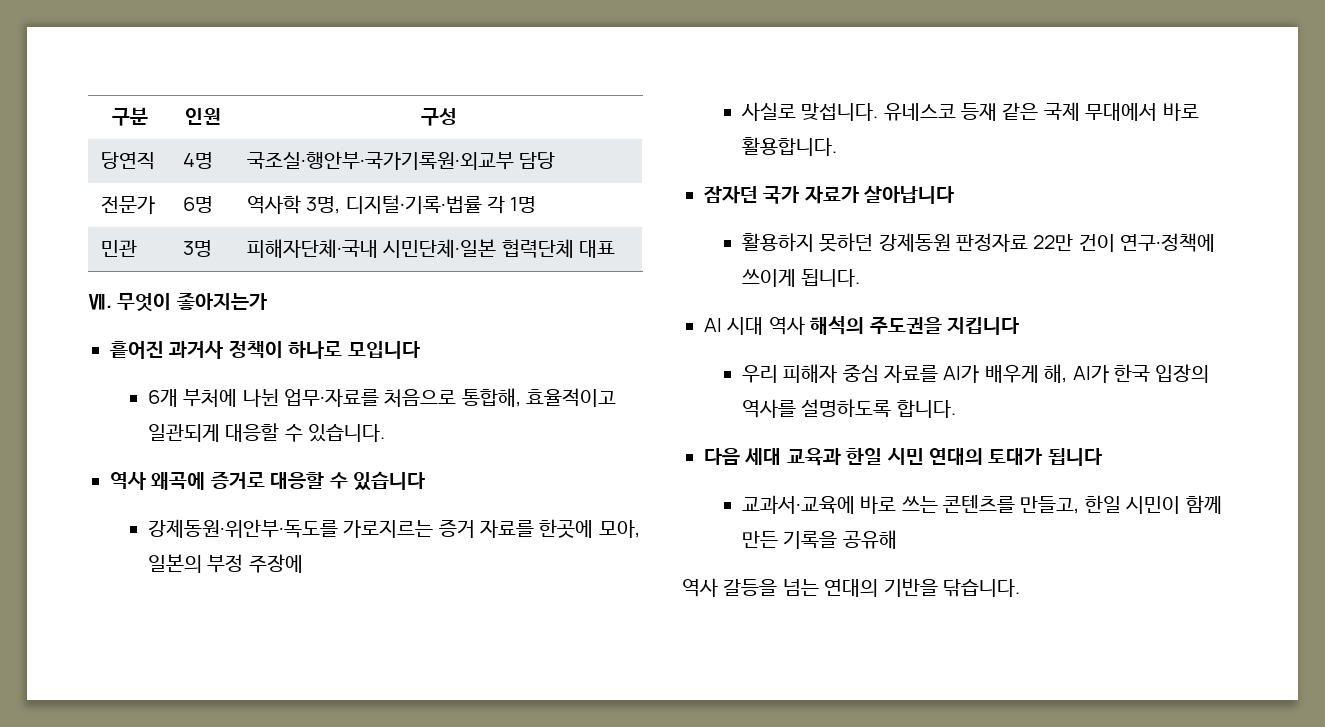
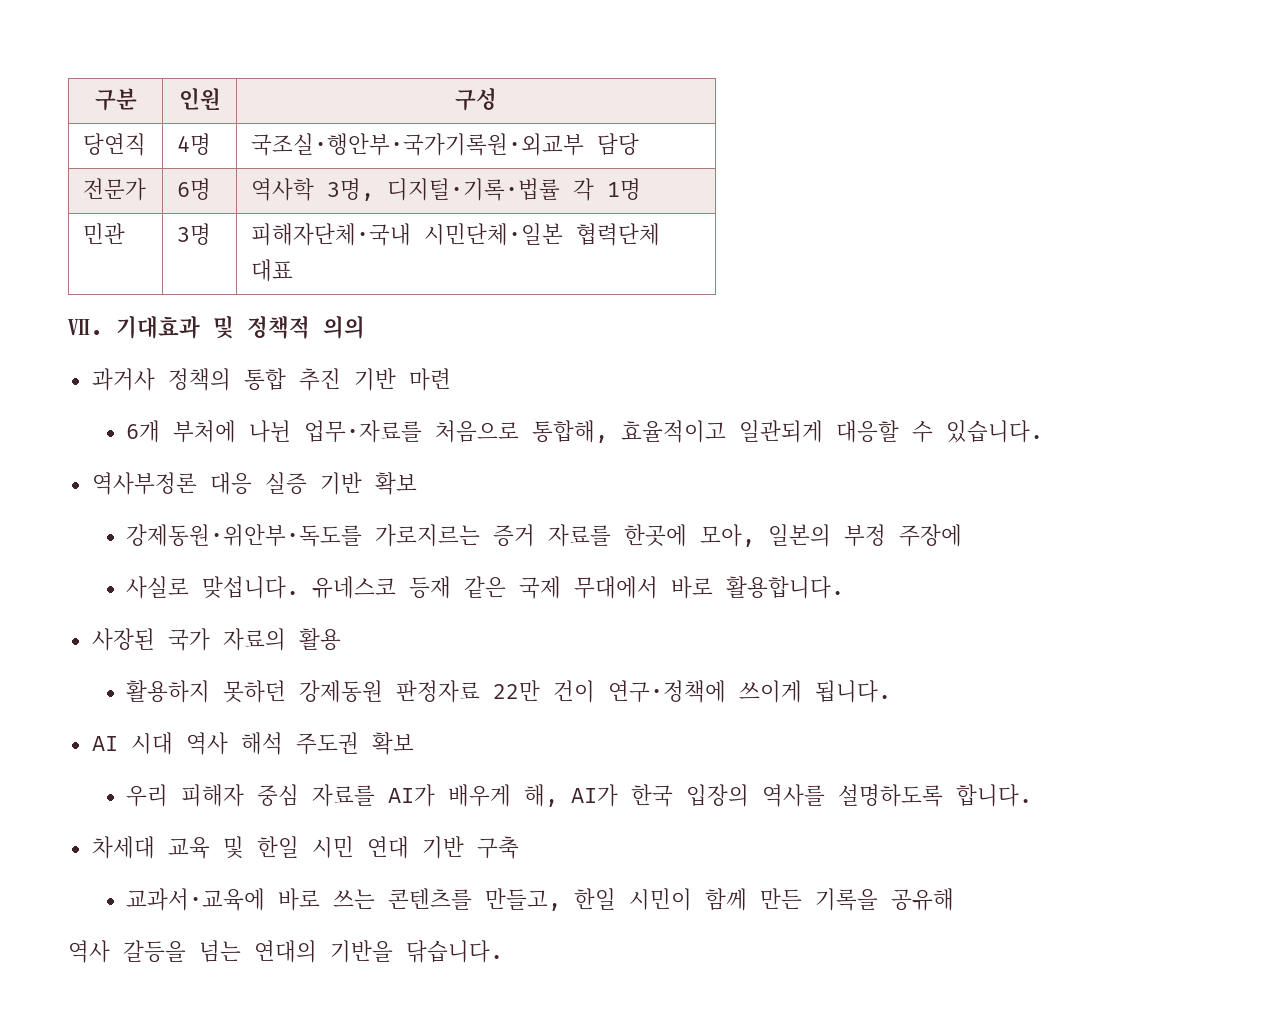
- Ⅶ. 무엇이 좋아지는가
- 흩어진 과거사 정책이 하나로 모입니다
+ Ⅶ. 기대효과 및 정책적 의의
+ 과거사 정책의 통합 추진 기반 마련
- 역사 왜곡에 증거로 대응할 수 있습니다
+ 역사부정론 대응 실증 기반 확보
- 잠자던 국가 자료가 살아납니다
+ 사장된 국가 자료의 활용
- AI 시대 역사 해석의 주도권을 지킵니다
+ AI 시대 역사 해석 주도권 확보
- 다음 세대 교육과 한일 시민 연대의 토대가 됩니다
+ 차세대 교육 및 한일 시민 연대 기반 구축

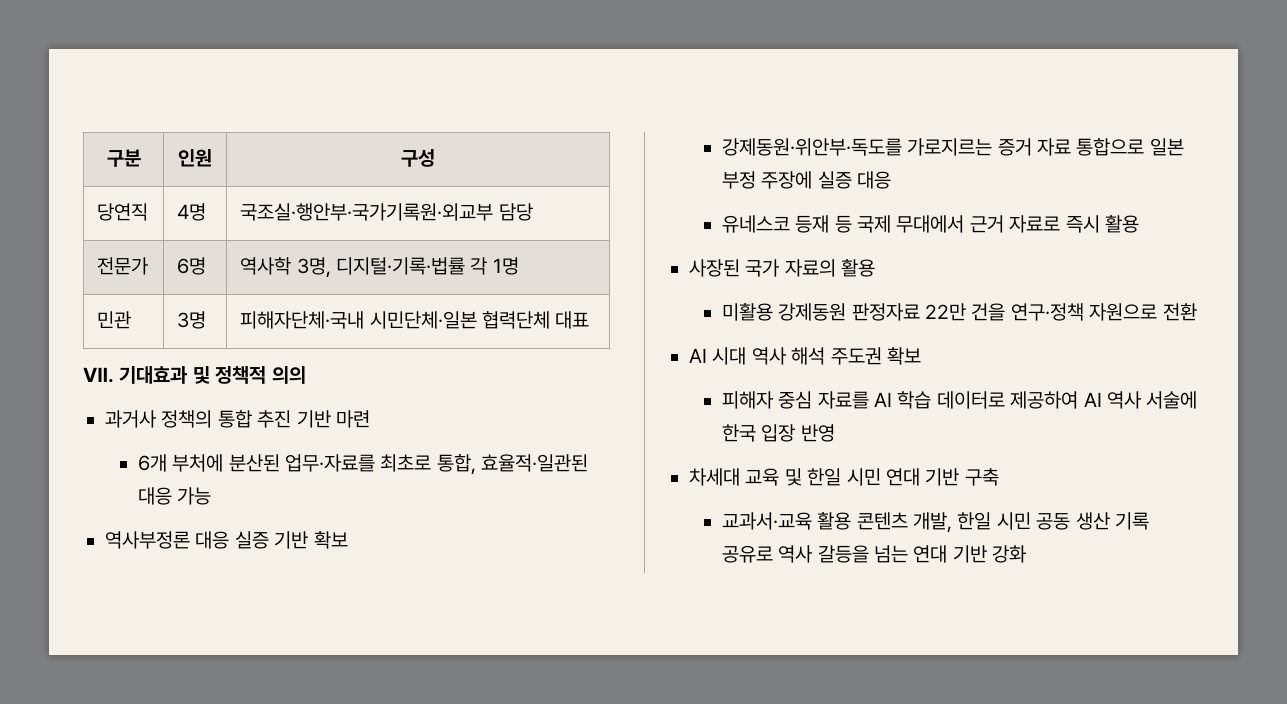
- 6개 부처에 나뉜 업무·자료를 처음으로 통합해, 효율적이고 일관되게 대응할 수 있습니다.
+ 6개 부처에 분산된 업무·자료를 최초로 통합, 효율적·일관된 대응 가능
- 강제동원·위안부·독도를 가로지르는 증거 자료를 한곳에 모아, 일본의 부정 주장에
- 사실로 맞섭니다. 유네스코 등재 같은 국제 무대에서 바로 활용합니다.
+ 강제동원·위안부·독도를 가로지르는 증거 자료 통합으로 일본 부정 주장에 실증 대응
+ 유네스코 등재 등 국제 무대에서 근거 자료로 즉시 활용
- 활용하지 못하던 강제동원 판정자료 22만 건이 연구·정책에 쓰이게 됩니다.
+ 미활용 강제동원 판정자료 22만 건을 연구·정책 자원으로 전환
- 우리 피해자 중심 자료를 AI가 배우게 해, AI가 한국 입장의 역사를 설명하도록 합니다.
+ 피해자 중심 자료를 AI 학습 데이터로 제공하여 AI 역사 서술에 한국 입장 반영
- 교과서·교육에 바로 쓰는 콘텐츠를 만들고, 한일 시민이 함께 만든 기록을 공유해
- 역사 갈등을 넘는 연대의 기반을 닦습니다.
+ 교과서·교육 활용 콘텐츠 개발, 한일 시민 공동 생산 기록 공유로 역사 갈등을 넘는 연대 기반 강화

